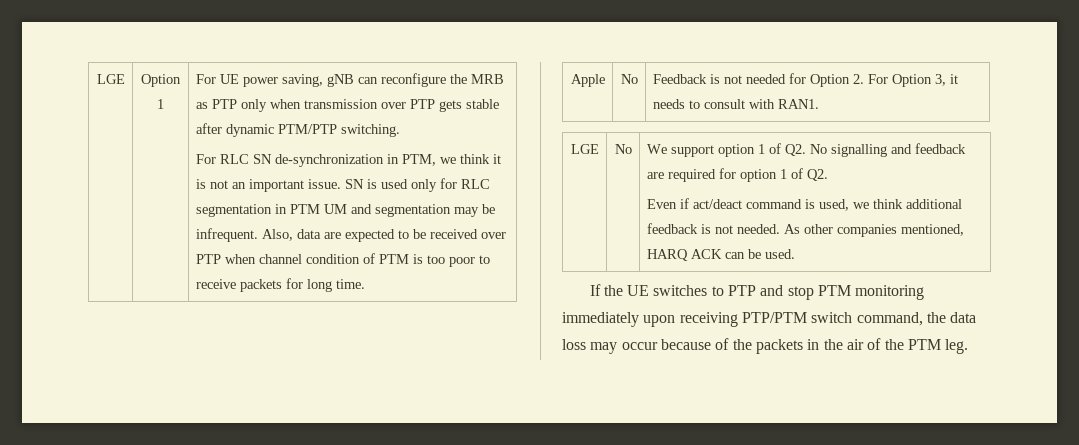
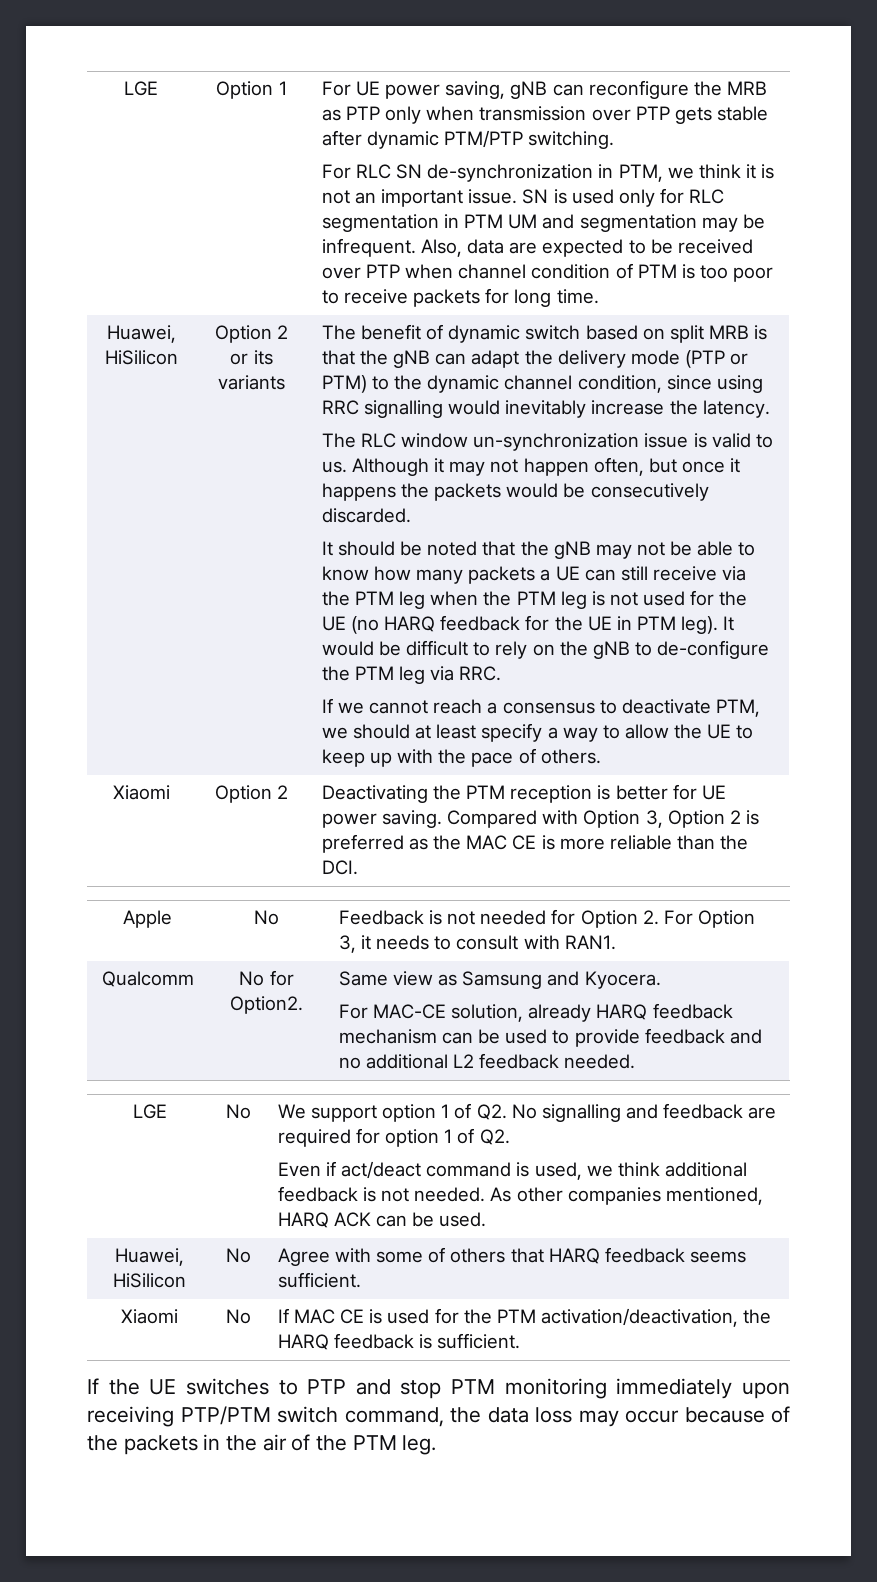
+ Huawei, HiSilicon | Option 2 or its variants | The benefit of dynamic switch based on split MRB is that the gNB can adapt the delivery mode (PTP or PTM) to the dynamic channel condition, since using RRC signalling would inevitably increase the latency.
+ The RLC window un-synchronization issue is valid to us. Although it may not happen often, but once it happens the packets would be consecutively discarded.
+ It should be noted that the gNB may not be able to know how many packets a UE can still receive via the PTM leg when the PTM leg is not used for the UE (no HARQ feedback for the UE in PTM leg). It would be difficult to rely on the gNB to de-configure the PTM leg via RRC.
+ If we cannot reach a consensus to deactivate PTM, we should at least specify a way to allow the UE to keep up with the pace of others.
+ Xiaomi | Option 2 | Deactivating the PTM reception is better for UE power saving. Compared with Option 3, Option 2 is preferred as the MAC CE is more reliable than the DCI.
+ Qualcomm | No for Option2. | Same view as Samsung and Kyocera.
+ For MAC-CE solution, already HARQ feedback mechanism can be used to provide feedback and no additional L2 feedback needed.
+ Huawei, HiSilicon | No | Agree with some of others that HARQ feedback seems sufficient.
+ Xiaomi | No | If MAC CE is used for the PTM activation/deactivation, the HARQ feedback is sufficient.

